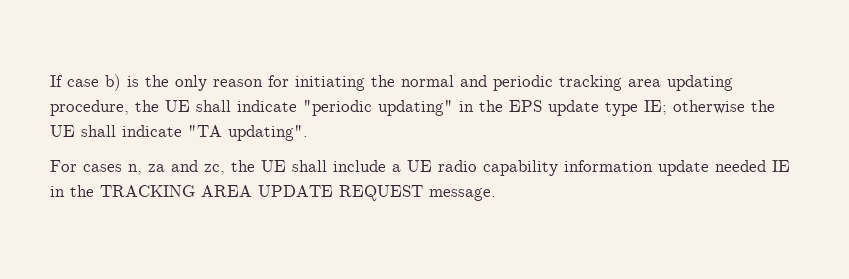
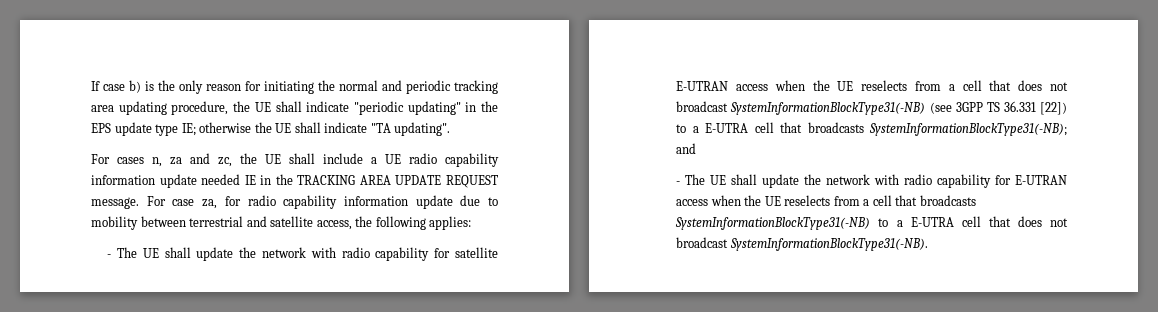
+ For case za, for radio capability information update due to mobility between terrestrial and satellite access, the following applies:
+ - The UE shall update the network with radio capability for satellite E-UTRAN access when the UE reselects from a cell that does not broadcast SystemInformationBlockType31(-NB) (see 3GPP TS 36.331 [22]) to a E-UTRA cell that broadcasts SystemInformationBlockType31(-NB); and
+ - The UE shall update the network with radio capability for E-UTRAN access when the UE reselects from a cell that broadcasts SystemInformationBlockType31(-NB) to a E-UTRA cell that does not broadcast SystemInformationBlockType31(-NB).

